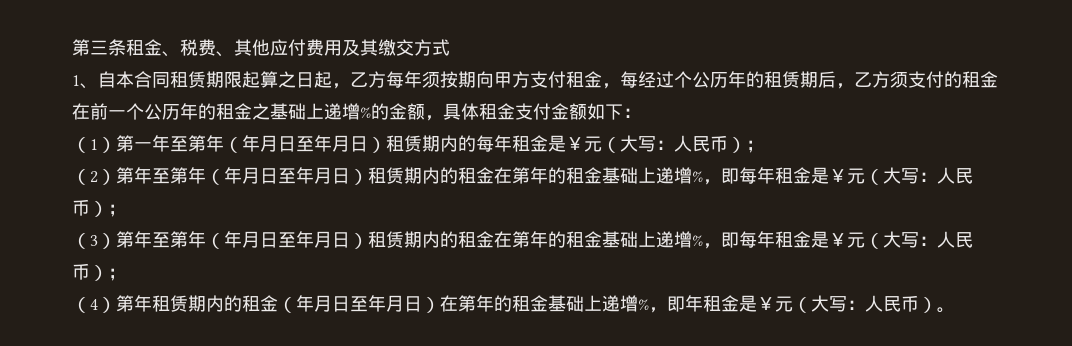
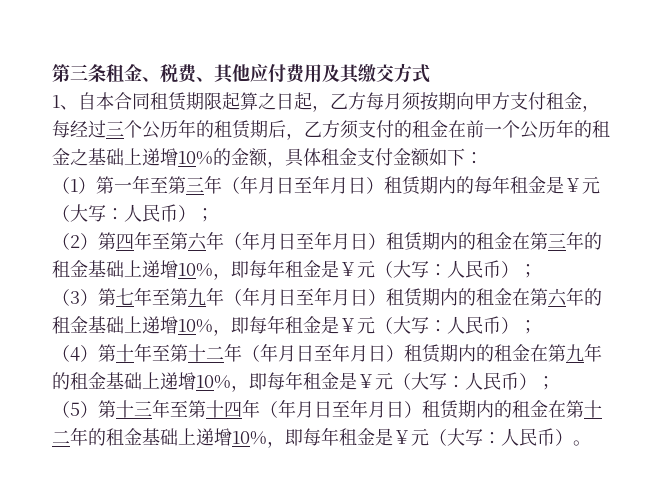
- 1、自本合同租赁期限起算之日起，乙方每年须按期向甲方支付租金，每经过个公历年的租赁期后，乙方须支付的租金在前一个公历年的租金之基础上递增%的金额，具体租金支付金额如下：
+ 1、自本合同租赁期限起算之日起，乙方每月须按期向甲方支付租金，每经过三个公历年的租赁期后，乙方须支付的租金在前一个公历年的租金之基础上递增10%的金额，具体租金支付金额如下：
- （1）第一年至第年（年月日至年月日）租赁期内的每年租金是￥元（大写：人民币）；
+ （1）第一年至第三年（年月日至年月日）租赁期内的每年租金是￥元（大写：人民币）；
- （2）第年至第年（年月日至年月日）租赁期内的租金在第年的租金基础上递增%，即每年租金是￥元（大写：人民币）；
+ （2）第四年至第六年（年月日至年月日）租赁期内的租金在第三年的租金基础上递增10%，即每年租金是￥元（大写：人民币）；
- （3）第年至第年（年月日至年月日）租赁期内的租金在第年的租金基础上递增%，即每年租金是￥元（大写：人民币）；
+ （3）第七年至第九年（年月日至年月日）租赁期内的租金在第六年的租金基础上递增10%，即每年租金是￥元（大写：人民币）；
- （4）第年租赁期内的租金（年月日至年月日）在第年的租金基础上递增%，即年租金是￥元（大写：人民币）。
+ （4）第十年至第十二年（年月日至年月日）租赁期内的租金在第九年的租金基础上递增10%，即每年租金是￥元（大写：人民币）；
+ （5）第十三年至第十四年（年月日至年月日）租赁期内的租金在第十二年的租金基础上递增10%，即每年租金是￥元（大写：人民币）。

